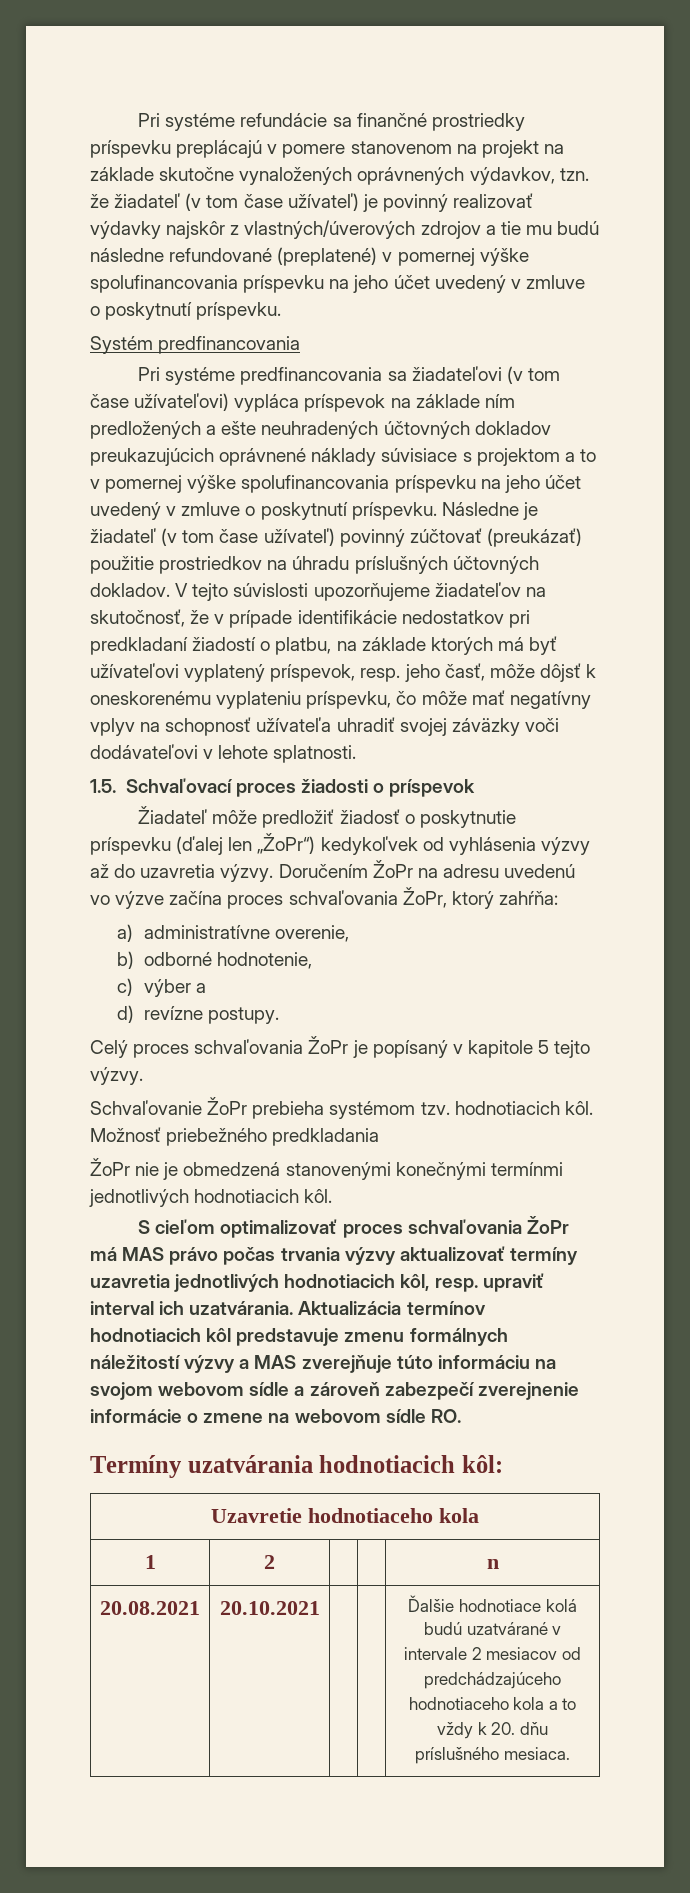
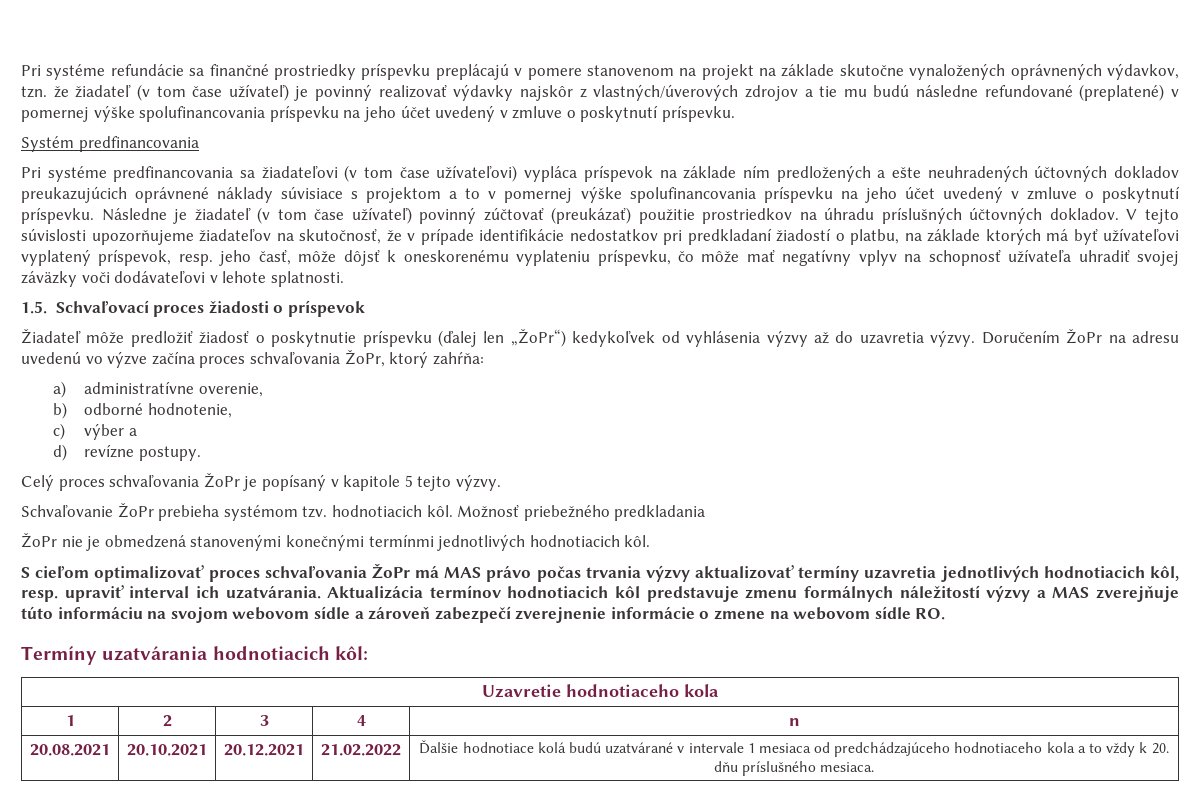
- 1 | 2 | | | n
+ 1 | 2 | 3 | 4 | n
- 20.08.2021 | 20.10.2021 | | | Ďalšie hodnotiace kolá budú uzatvárané v intervale 2 mesiacov od predchádzajúceho hodnotiaceho kola a to vždy k 20. dňu príslušného mesiaca.
+ 20.08.2021 | 20.10.2021 | 20.12.2021 | 21.02.2022 | Ďalšie hodnotiace kolá budú uzatvárané v intervale 1 mesiaca od predchádzajúceho hodnotiaceho kola a to vždy k 20. dňu príslušného mesiaca.

